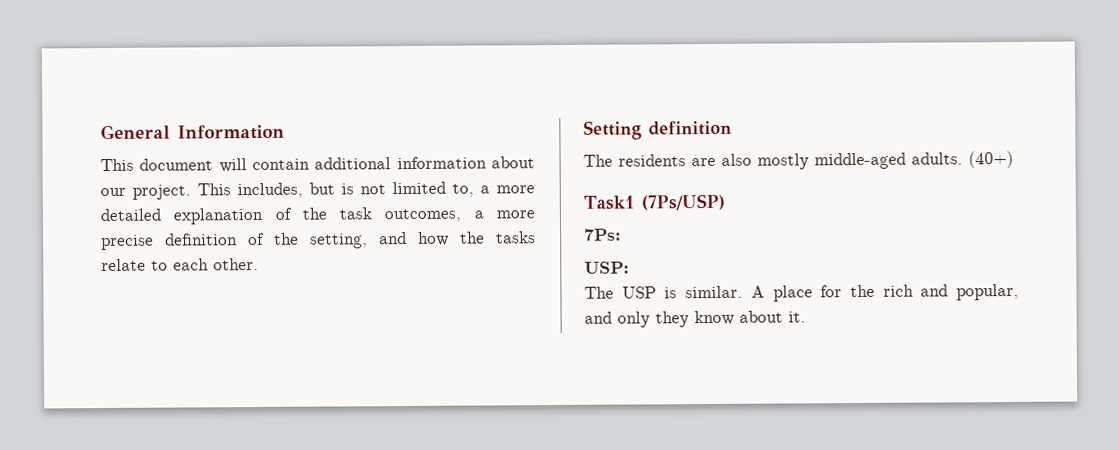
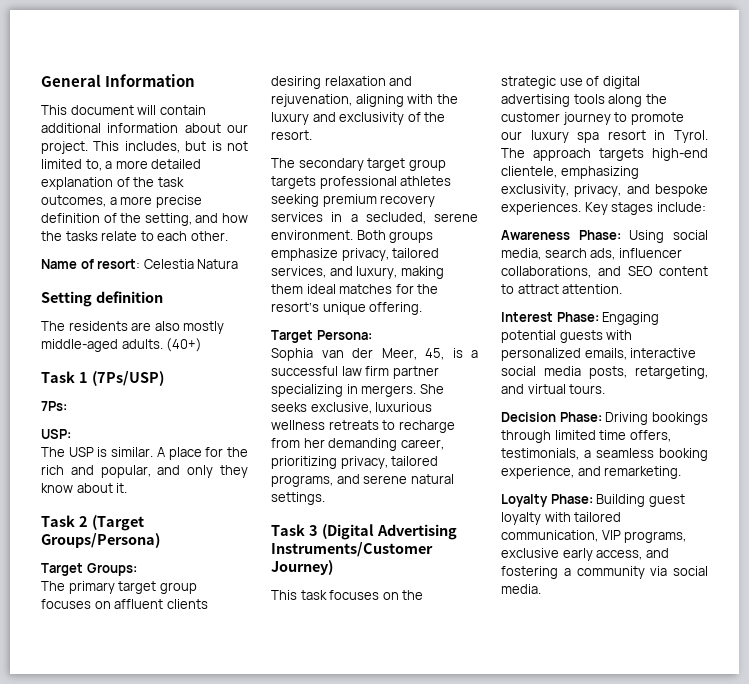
+ Name of resort: Celestia Natura
- Task1 (7Ps/USP)
+ Task 1 (7Ps/USP)
+ Task 2 (Target Groups/Persona)
+ Target Groups:
+ The primary target group focuses on affluent clients desiring relaxation and rejuvenation, aligning with the luxury and exclusivity of the resort.
+ The secondary target group targets professional athletes seeking premium recovery services in a secluded, serene environment. Both groups emphasize privacy, tailored services, and luxury, making them ideal matches for the resort’s unique offering.
+ Target Persona:
+ Sophia van der Meer, 45, is a successful law firm partner specializing in mergers. She seeks exclusive, luxurious wellness retreats to recharge from her demanding career, prioritizing privacy, tailored programs, and serene natural settings.
+ Task 3 (Digital Advertising Instruments/Customer Journey)
+ This task focuses on the strategic use of digital advertising tools along the customer journey to promote our luxury spa resort in Tyrol. The approach targets high-end clientele, emphasizing exclusivity, privacy, and bespoke experiences. Key stages include:
+ Awareness Phase: Using social media, search ads, influencer collaborations, and SEO content to attract attention.
+ Interest Phase: Engaging potential guests with personalized emails, interactive social media posts, retargeting, and virtual tours.
+ Decision Phase: Driving bookings through limited time offers, testimonials, a seamless booking experience, and remarketing.
+ Loyalty Phase: Building guest loyalty with tailored communication, VIP programs, exclusive early access, and fostering a community via social media.

